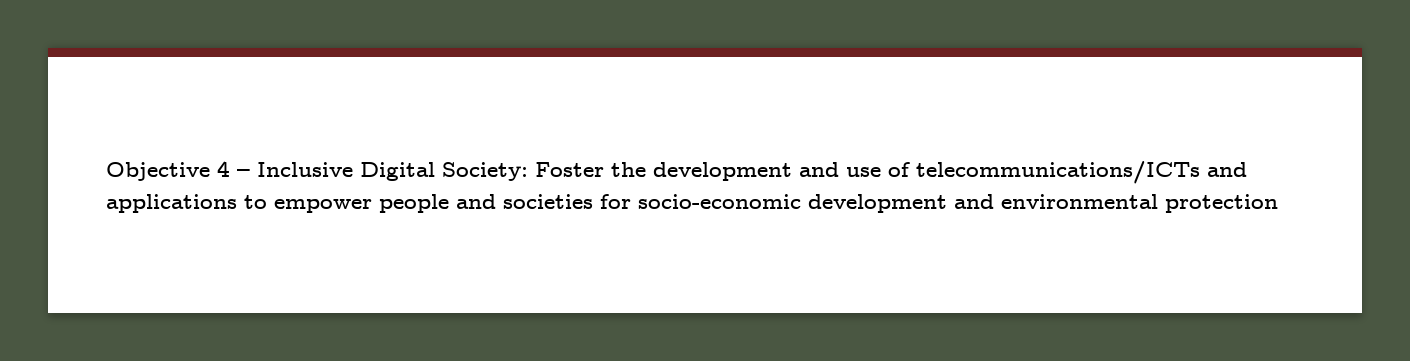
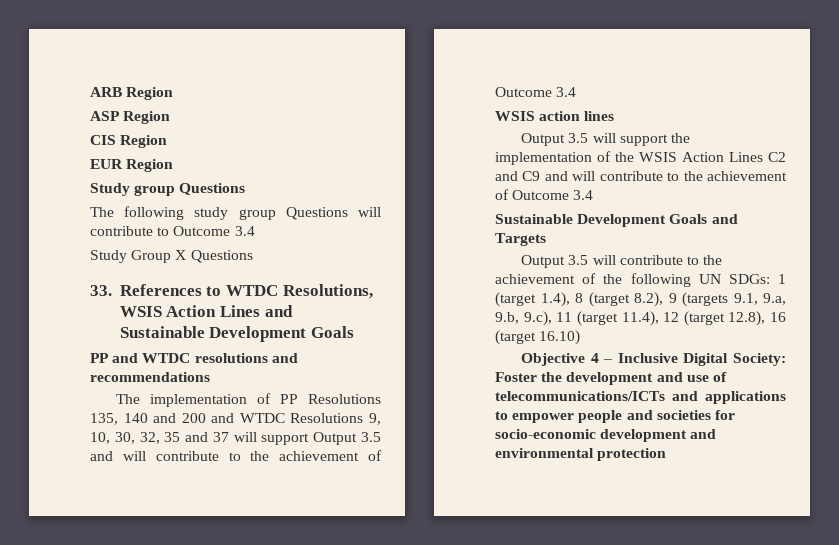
+ ARB Region
+ ASP Region
+ CIS Region
+ EUR Region
+ Study group Questions
+ The following study group Questions will contribute to Outcome 3.4
+ Study Group X Questions
+ 33. References to WTDC Resolutions, WSIS Action Lines and Sustainable Development Goals
+ PP and WTDC resolutions and recommendations
+ The implementation of PP Resolutions 135, 140 and 200 and WTDC Resolutions 9, 10, 30, 32, 35 and 37 will support Output 3.5 and will contribute to the achievement of Outcome 3.4
+ WSIS action lines
+ Output 3.5 will support the implementation of the WSIS Action Lines C2 and C9 and will contribute to the achievement of Outcome 3.4
+ Sustainable Development Goals and Targets
+ Output 3.5 will contribute to the achievement of the following UN SDGs: 1 (target 1.4), 8 (target 8.2), 9 (targets 9.1, 9.a, 9.b, 9.c), 11 (target 11.4), 12 (target 12.8), 16 (target 16.10)

